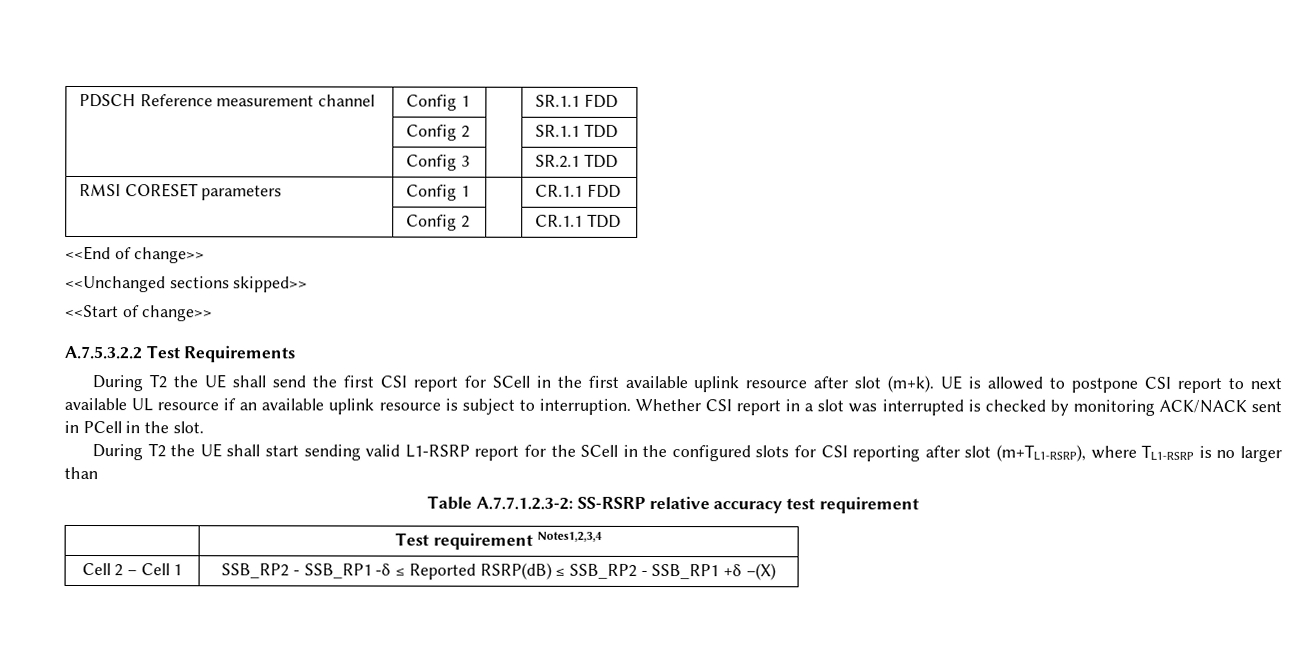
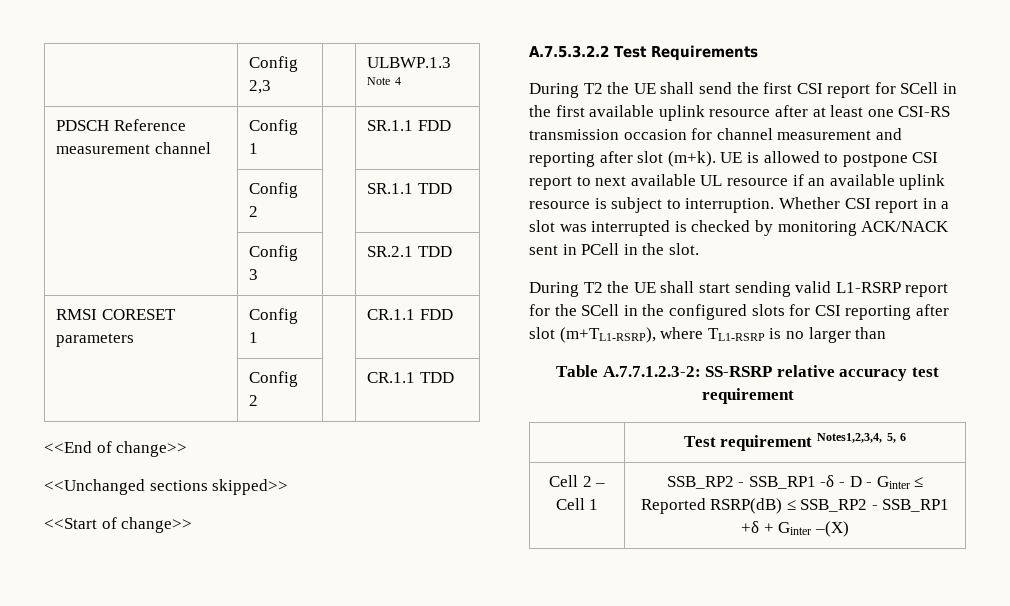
+ | Config 2,3 | | ULBWP.1.3 Note 4
- During T2 the UE shall send the first CSI report for SCell in the first available uplink resource after slot (m+k).
+ During T2 the UE shall send the first CSI report for SCell in the first available uplink resource after at least one CSI-RS transmission occasion for channel measurement and reporting after slot (m+k).
- | Test requirement Notes1,2,3,4
+ | Test requirement Notes1,2,3,4, 5, 6
- Cell 2 – Cell 1 | SSB_RP2 - SSB_RP1 -δ ≤ Reported RSRP(dB) ≤ SSB_RP2 - SSB_RP1 +δ –(X)
+ Cell 2 – Cell 1 | SSB_RP2 - SSB_RP1 -δ - D - Ginter ≤ Reported RSRP(dB) ≤ SSB_RP2 - SSB_RP1 +δ + Ginter –(X)

